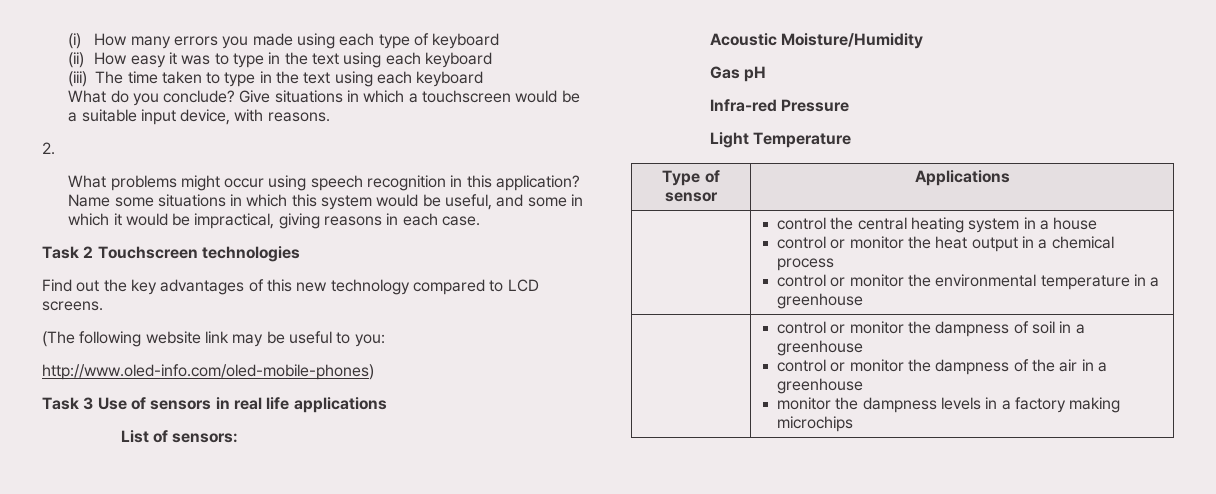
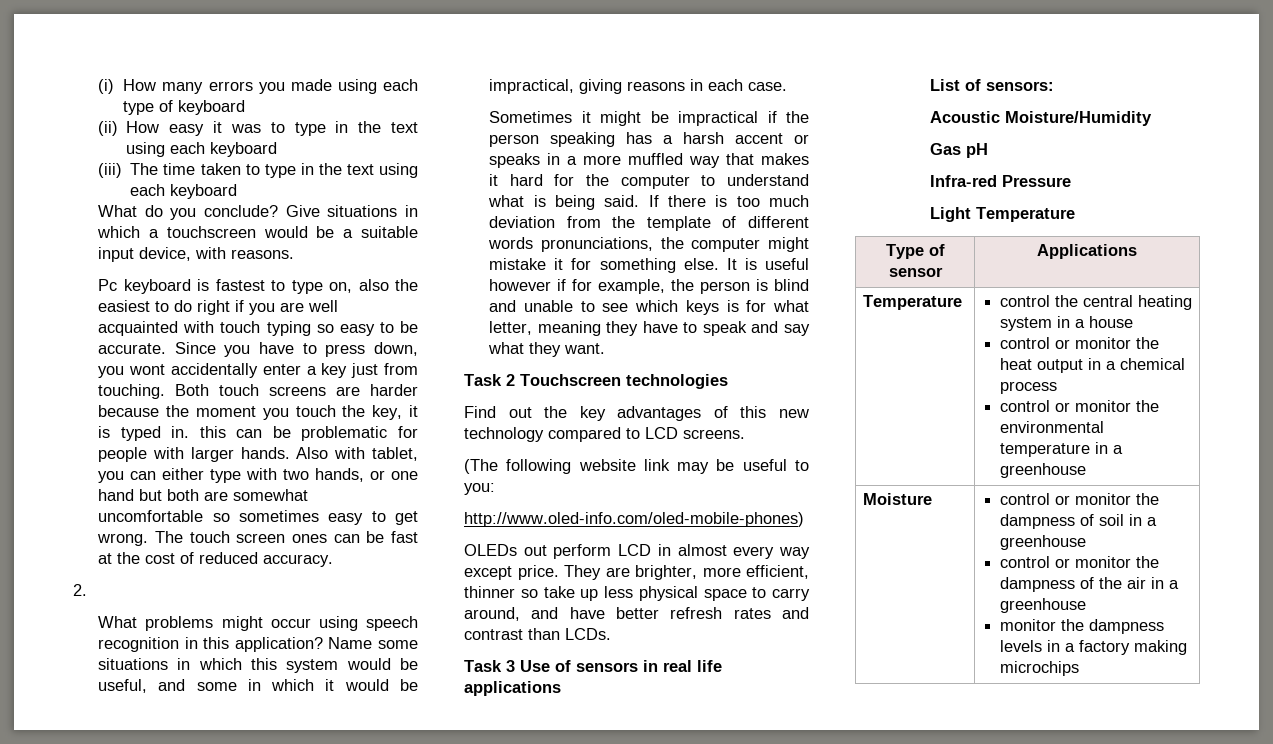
+ Pc keyboard is fastest to type on, also the easiest to do right if you are well acquainted with touch typing so easy to be accurate. Since you have to press down, you wont accidentally enter a key just from touching. Both touch screens are harder because the moment you touch the key, it is typed in. this can be problematic for people with larger hands. Also with tablet, you can either type with two hands, or one hand but both are somewhat uncomfortable so sometimes easy to get wrong. The touch screen ones can be fast at the cost of reduced accuracy.
+ Sometimes it might be impractical if the person speaking has a harsh accent or speaks in a more muffled way that makes it hard for the computer to understand what is being said. If there is too much deviation from the template of different words pronunciations, the computer might mistake it for something else. It is useful however if for example, the person is blind and unable to see which keys is for what letter, meaning they have to speak and say what they want.
+ OLEDs out perform LCD in almost every way except price. They are brighter, more efficient, thinner so take up less physical space to carry around, and have better refresh rates and contrast than LCDs.
- | control the central heating system in a house
+ Temperature | control the central heating system in a house
- | control or monitor the dampness of soil in a greenhouse
+ Moisture | control or monitor the dampness of soil in a greenhouse

